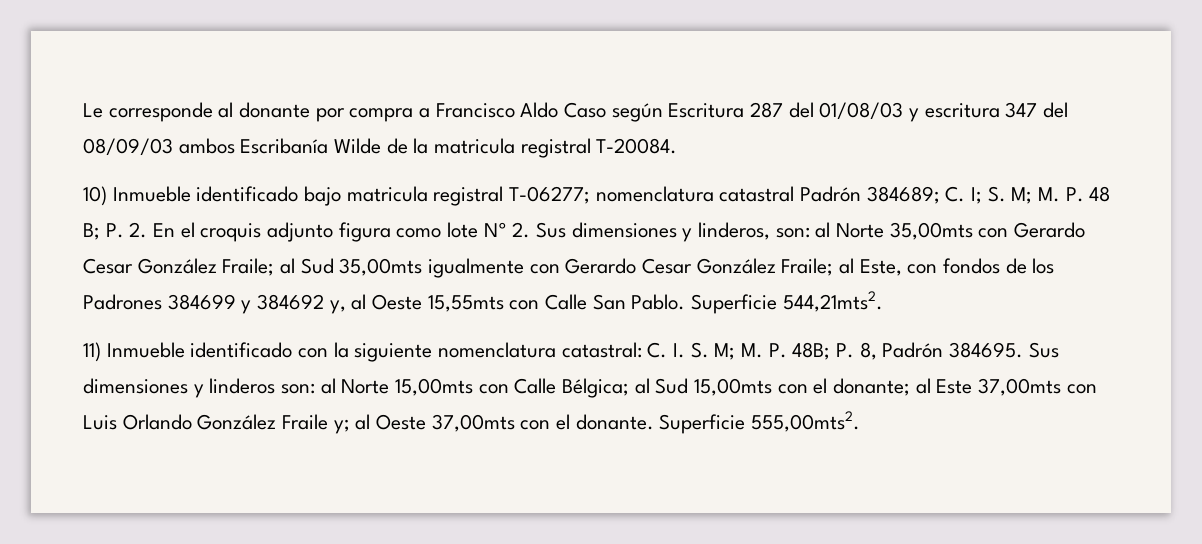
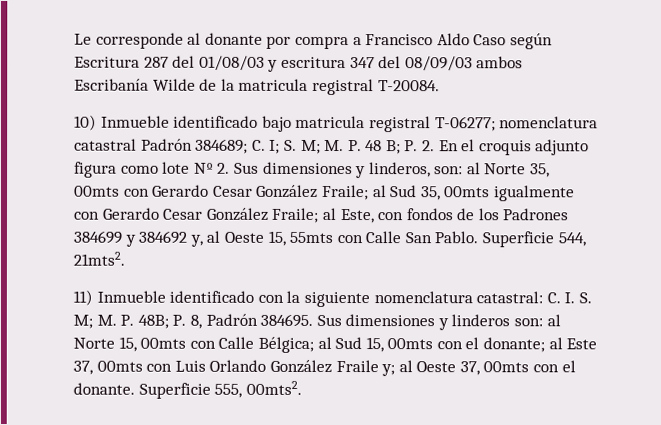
- al Norte 35,00mts con Gerardo Cesar González Fraile;
+ al Norte 35, 00mts con Gerardo Cesar González Fraile;
- al Sud 35,00mts igualmente con Gerardo Cesar González Fraile;
+ al Sud 35, 00mts igualmente con Gerardo Cesar González Fraile;
- al Este, con fondos de los Padrones 384699 y 384692 y, al Oeste 15,55mts con Calle San Pablo.
+ al Este, con fondos de los Padrones 384699 y 384692 y, al Oeste 15, 55mts con Calle San Pablo.
- Superficie 544,21mts2.
+ Superficie 544, 21mts2.
- Sus dimensiones y linderos son: al Norte 15,00mts con Calle Bélgica; al Sud 15,00mts con el donante; al Este 37,00mts con Luis Orlando González Fraile y; al Oeste 37,00mts con el donante.
+ Sus dimensiones y linderos son: al Norte 15, 00mts con Calle Bélgica; al Sud 15, 00mts con el donante; al Este 37, 00mts con Luis Orlando González Fraile y; al Oeste 37, 00mts con el donante.
- Superficie 555,00mts2.
+ Superficie 555, 00mts2.

